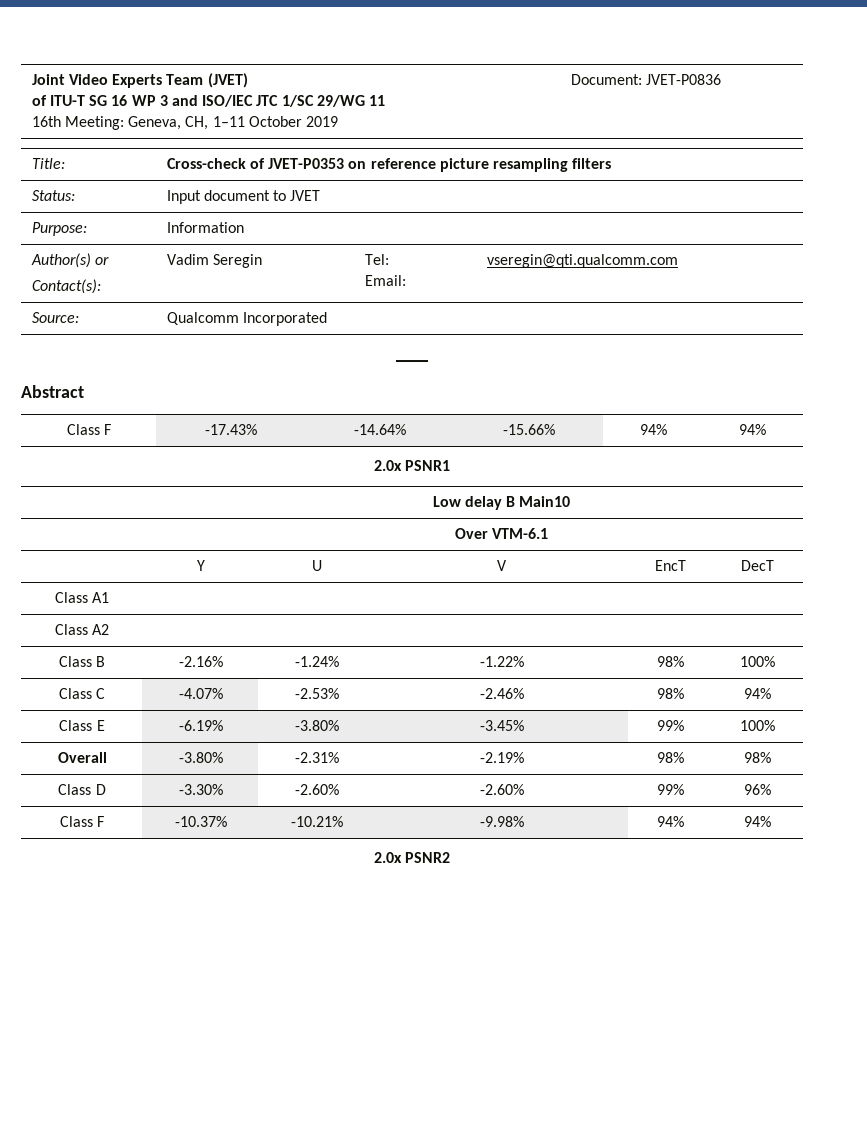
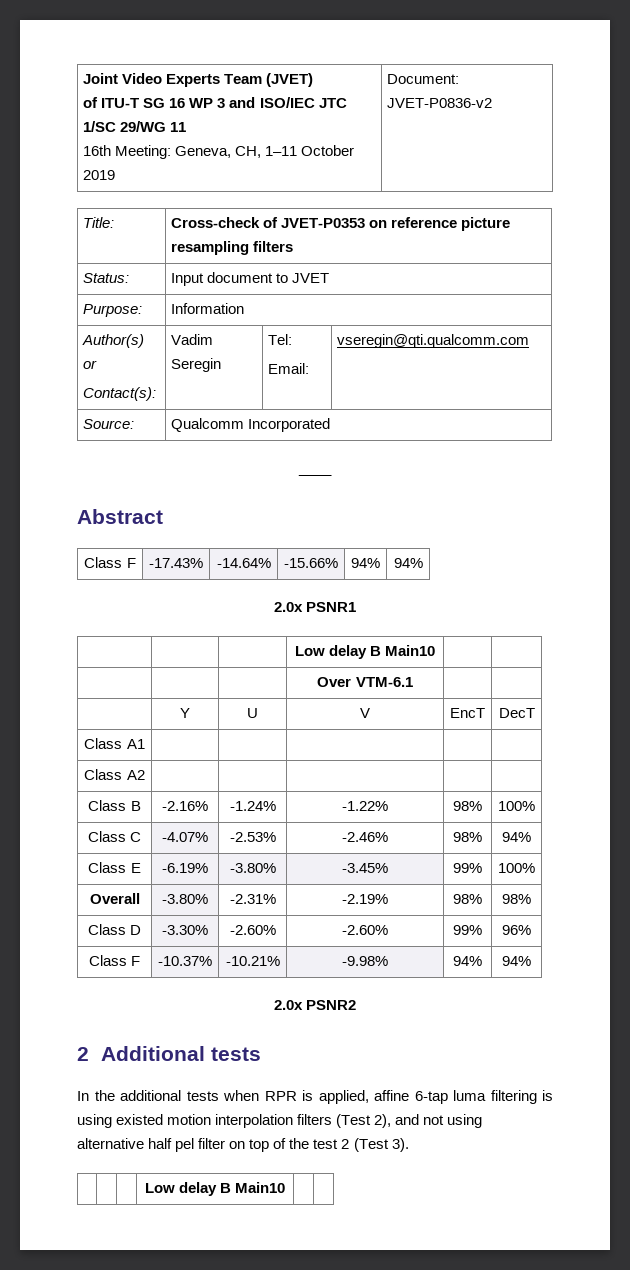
  Joint Video Experts Team (JVET)
  of ITU-T SG 16 WP 3 and ISO/IEC JTC 1/SC 29/WG 11
- 16th Meeting: Geneva, CH, 1–11 October 2019 | Document: JVET-P0836
+ 16th Meeting: Geneva, CH, 1–11 October 2019 | Document: JVET-P0836-v2
+ 2 Additional tests
+ In the additional tests when RPR is applied, affine 6-tap luma filtering is using existed motion interpolation filters (Test 2), and not using alternative half pel filter on top of the test 2 (Test 3).
+ | | | Low delay B Main10 | |

